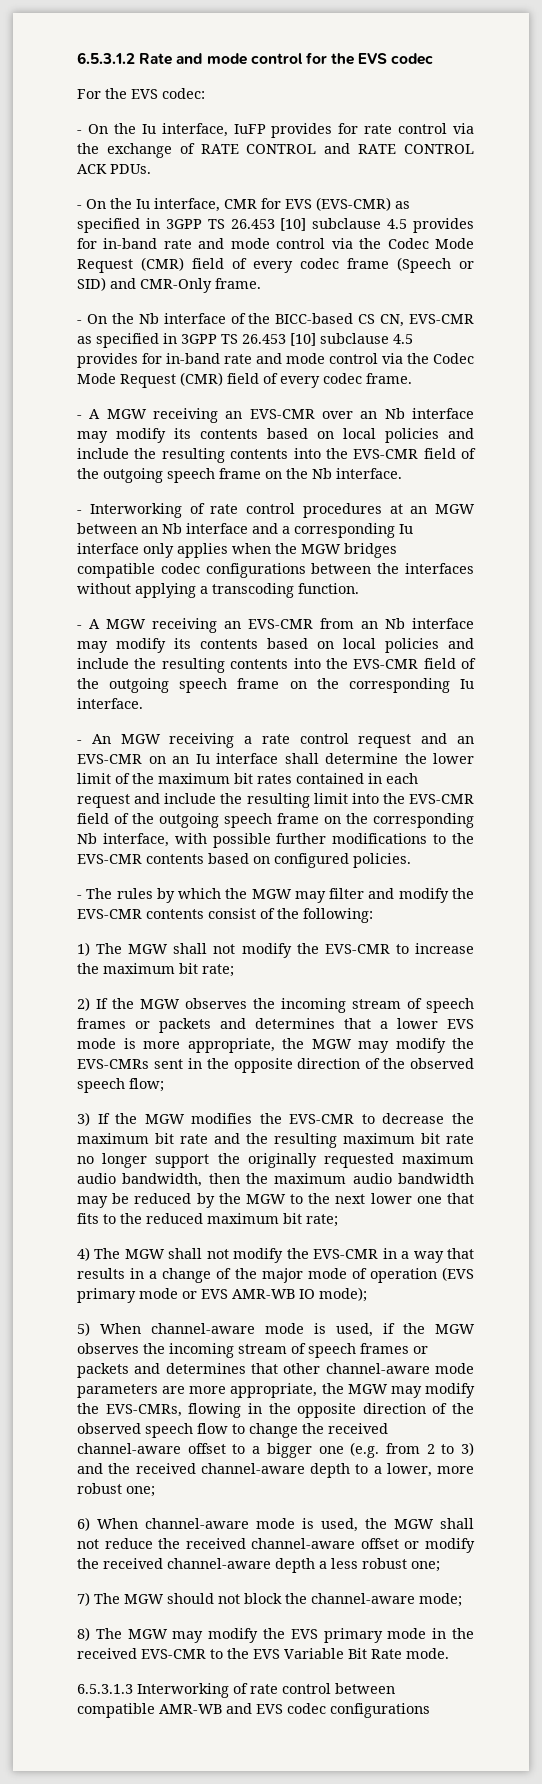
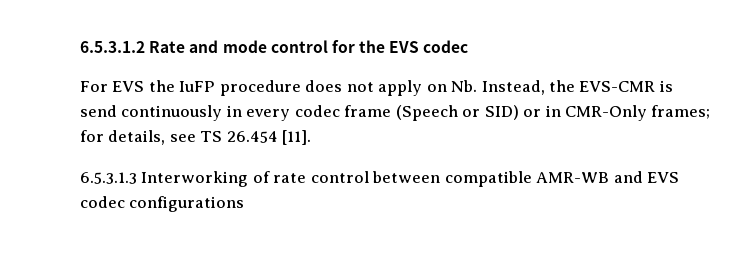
- For the EVS codec:
- - On the Iu interface, IuFP provides for rate control via the exchange of RATE CONTROL and RATE CONTROL ACK PDUs.
- - On the Iu interface, CMR for EVS (EVS-CMR) as specified in 3GPP TS 26.453 [10] subclause 4.5 provides for in-band rate and mode control via the Codec Mode Request (CMR) field of every codec frame (Speech or SID) and CMR-Only frame.
- - On the Nb interface of the BICC-based CS CN, EVS-CMR as specified in 3GPP TS 26.453 [10] subclause 4.5 provides for in-band rate and mode control via the Codec Mode Request (CMR) field of every codec frame.
- - A MGW receiving an EVS-CMR over an Nb interface may modify its contents based on local policies and include the resulting contents into the EVS-CMR field of the outgoing speech frame on the Nb interface.
- - Interworking of rate control procedures at an MGW between an Nb interface and a corresponding Iu interface only applies when the MGW bridges compatible codec configurations between the interfaces without applying a transcoding function.
- - A MGW receiving an EVS-CMR from an Nb interface may modify its contents based on local policies and include the resulting contents into the EVS-CMR field of the outgoing speech frame on the corresponding Iu interface.
- - An MGW receiving a rate control request and an EVS-CMR on an Iu interface shall determine the lower limit of the maximum bit rates contained in each request and include the resulting limit into the EVS-CMR field of the outgoing speech frame on the corresponding Nb interface, with possible further modifications to the EVS-CMR contents based on configured policies.
- - The rules by which the MGW may filter and modify the EVS-CMR contents consist of the following:
- 1) The MGW shall not modify the EVS-CMR to increase the maximum bit rate;
- 2) If the MGW observes the incoming stream of speech frames or packets and determines that a lower EVS mode is more appropriate, the MGW may modify the EVS-CMRs sent in the opposite direction of the observed speech flow;
- 3) If the MGW modifies the EVS-CMR to decrease the maximum bit rate and the resulting maximum bit rate no longer support the originally requested maximum audio bandwidth, then the maximum audio bandwidth may be reduced by the MGW to the next lower one that fits to the reduced maximum bit rate;
- 4) The MGW shall not modify the EVS-CMR in a way that results in a change of the major mode of operation (EVS primary mode or EVS AMR-WB IO mode);
- 5) When channel-aware mode is used, if the MGW observes the incoming stream of speech frames or packets and determines that other channel-aware mode parameters are more appropriate, the MGW may modify the EVS-CMRs, flowing in the opposite direction of the observed speech flow to change the received channel-aware offset to a bigger one (e.g. from 2 to 3) and the received channel-aware depth to a lower, more robust one;
- 6) When channel-aware mode is used, the MGW shall not reduce the received channel-aware offset or modify the received channel-aware depth a less robust one;
- 7) The MGW should not block the channel-aware mode;
- 8) The MGW may modify the EVS primary mode in the received EVS-CMR to the EVS Variable Bit Rate mode.
+ For EVS the IuFP procedure does not apply on Nb. Instead, the EVS-CMR is send continuously in every codec frame (Speech or SID) or in CMR-Only frames; for details, see TS 26.454 [11].

